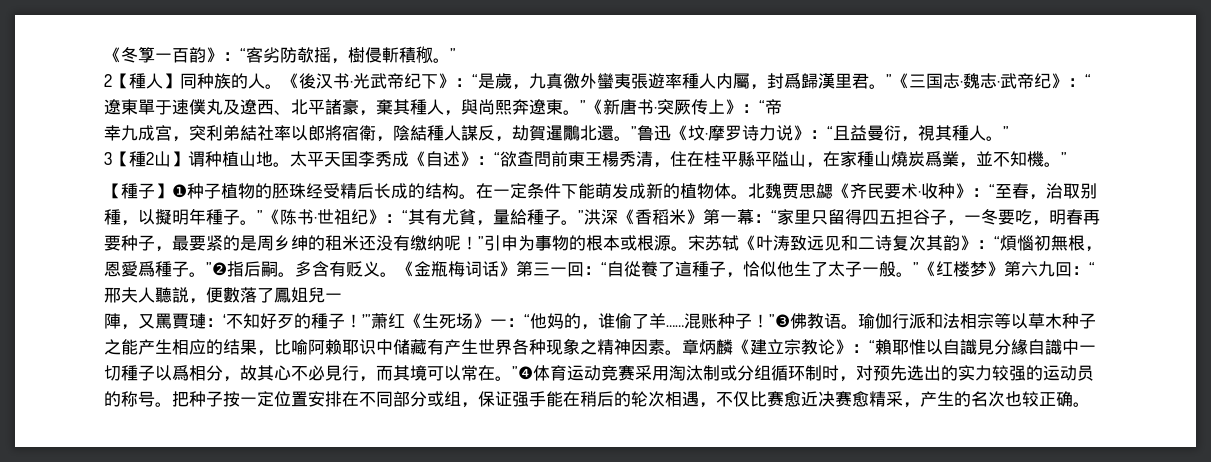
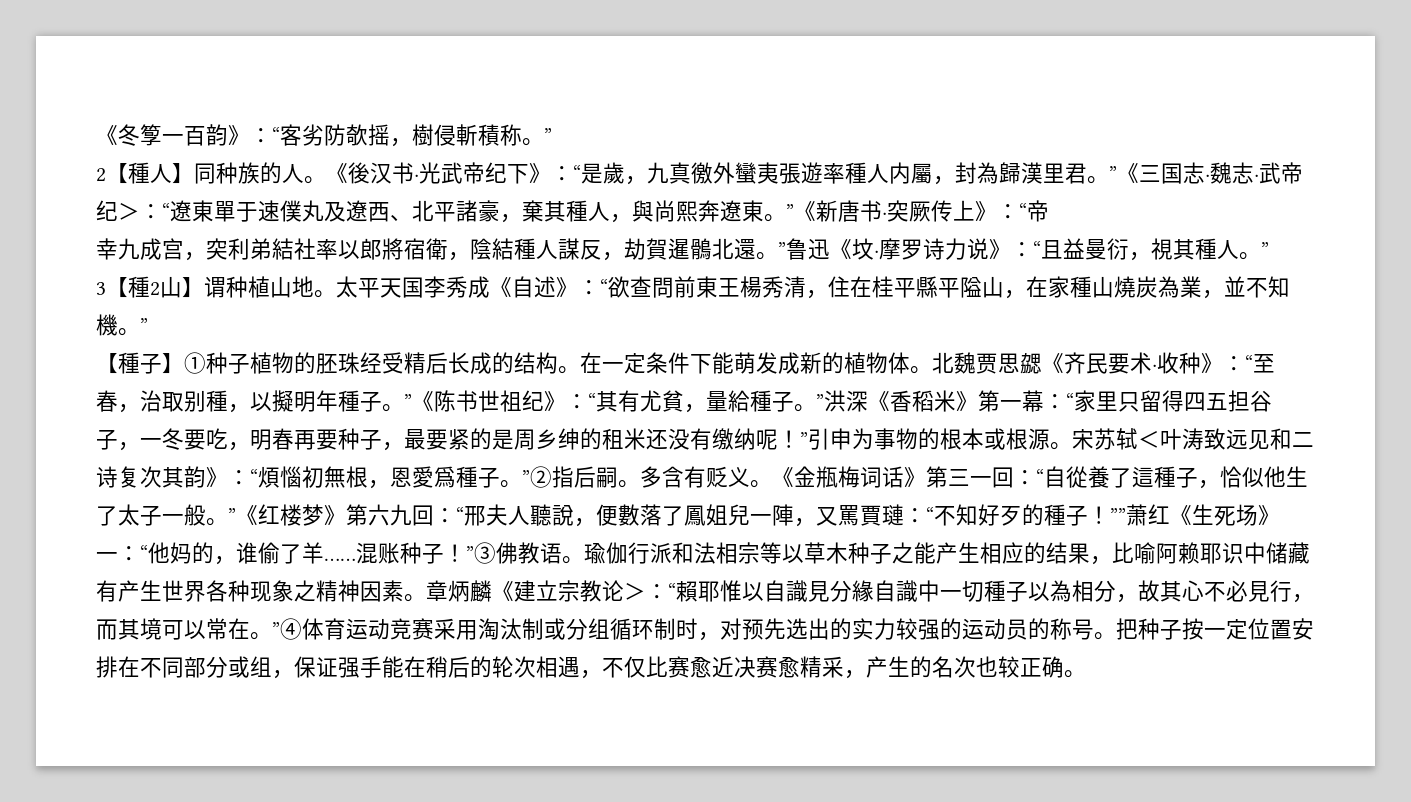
- 《冬箰一百韵》：“客劣防欹摇，樹侵斬積䅓。”
+ 《冬箰一百韵》：“客劣防欹摇，樹侵斬積称。”
- 《後汉书·光武帝纪下》：“是歲，九真徼外蠻夷張遊率種人内屬，封爲歸漢里君。”《三国志·魏志·武帝纪》：“遼東單于速僕丸及遼西、北平諸豪，棄其種人，與尚熙奔遼東。”《新唐书·突厥传上》：“帝
+ 《後汉书·光武帝纪下》：“是歲，九真徼外蠻夷張遊率種人内屬，封為歸漢里君。”《三国志·魏志·武帝纪＞：“遼東單于速僕丸及遼西、北平諸豪，棄其種人，與尚熙奔遼東。”《新唐书·突厥传上》：“帝
- 幸九成宫，突利弟結社率以郎將宿衛，陰結種人謀反，劫賀暹鷳北還。”鲁迅《坟·摩罗诗力说》：“且益曼衍，視其種人。”
+ 幸九成宫，突利弟結社率以郎將宿衛，陰結種人謀反，劫賀暹鶻北還。”鲁迅《坟·摩罗诗力说》：“且益曼衍，視其種人。”
- 太平天囯李秀成《自述》：“欲查問前東王楊秀清，住在桂平縣平隘山，在家種山燒炭爲業，並不知機。”
+ 太平天国李秀成《自述》：“欲查問前東王楊秀清，住在桂平縣平隘山，在家種山燒炭為業，並不知機。”
- 【種子】❶种子植物的胚珠经受精后长成的结构。
+ 【種子】①种子植物的胚珠经受精后长成的结构。
- “至春，治取别種，以擬明年種子。”《陈书·世祖纪》：
+ “至春，治取别種，以擬明年種子。”《陈书世祖纪》：
- 宋苏轼《叶涛致远见和二诗复次其韵》：“煩惱初無根，恩愛爲種子。”❷指后嗣。
+ 宋苏轼＜叶涛致远见和二诗复次其韵》：“煩惱初無根，恩愛爲種子。”②指后嗣。
- 《金瓶梅词话》第三一回：“自從養了這種子，恰似他生了太子一般。”《红楼梦》第六九回：“邢夫人聽説，便數落了鳳姐兒一
- 陣，又罵賈璉：‘不知好歹的種子！’”萧红《生死场》一：“他妈的，谁偷了羊……
+ 《金瓶梅词话》第三一回：“自從養了這種子，恰似他生了太子一般。”《红楼梦》第六九回：“邢夫人聽說，便數落了鳳姐兒一陣，又罵賈璉：“不知好歹的種子！””萧红《生死场》一：“他妈的，谁偷了羊……
- 混账种子！”❸佛教语。
+ 混账种子！”③佛教语。
- 章炳麟《建立宗教论》：“賴耶惟以自識見分緣自識中一切種子以爲相分，故其心不必見行，而其境可以常在。”❹体育运动竞赛采用淘汰制或分组循环制时，对预先选出的实力较强的运动员的称号。
+ 章炳麟《建立宗教论＞：“賴耶惟以自識見分緣自識中一切種子以為相分，故其心不必見行，而其境可以常在。”④体育运动竞赛采用淘汰制或分组循环制时，对预先选出的实力较强的运动员的称号。

